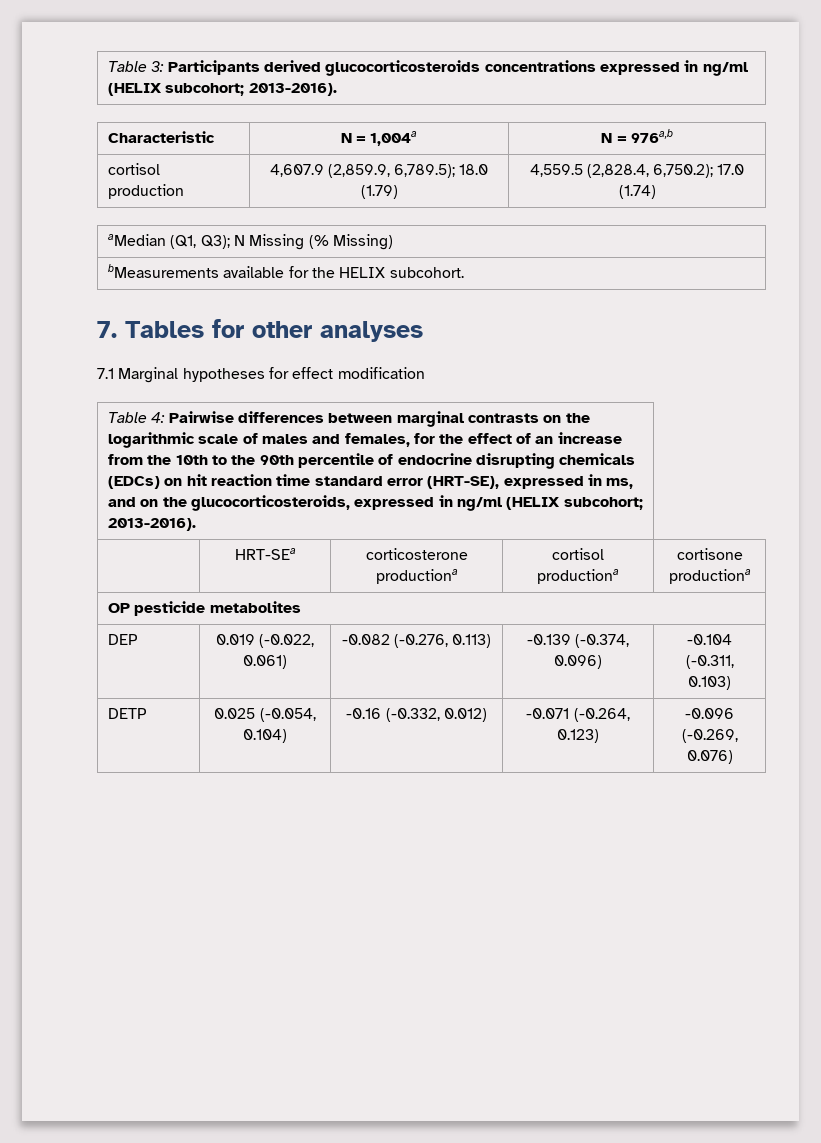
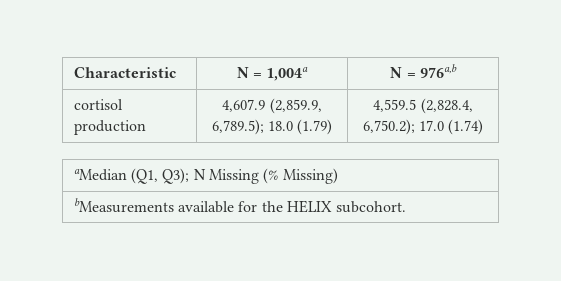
- Table 3: Participants derived glucocorticosteroids concentrations expressed in ng/ml (HELIX subcohort; 2013-2016).
- 7. Tables for other analyses
- 7.1 Marginal hypotheses for effect modification
- Table 4: Pairwise differences between marginal contrasts on the logarithmic scale of males and females, for the effect of an increase from the 10th to the 90th percentile of endocrine disrupting chemicals (EDCs) on hit reaction time standard error (HRT-SE), expressed in ms, and on the glucocorticosteroids, expressed in ng/ml (HELIX subcohort; 2013-2016).
- | HRT-SEa | corticosterone productiona | cortisol productiona | cortisone productiona
- OP pesticide metabolites
- DEP | 0.019 (-0.022, 0.061) | -0.082 (-0.276, 0.113) | -0.139 (-0.374, 0.096) | -0.104 (-0.311, 0.103)
- DETP | 0.025 (-0.054, 0.104) | -0.16 (-0.332, 0.012) | -0.071 (-0.264, 0.123) | -0.096 (-0.269, 0.076)

